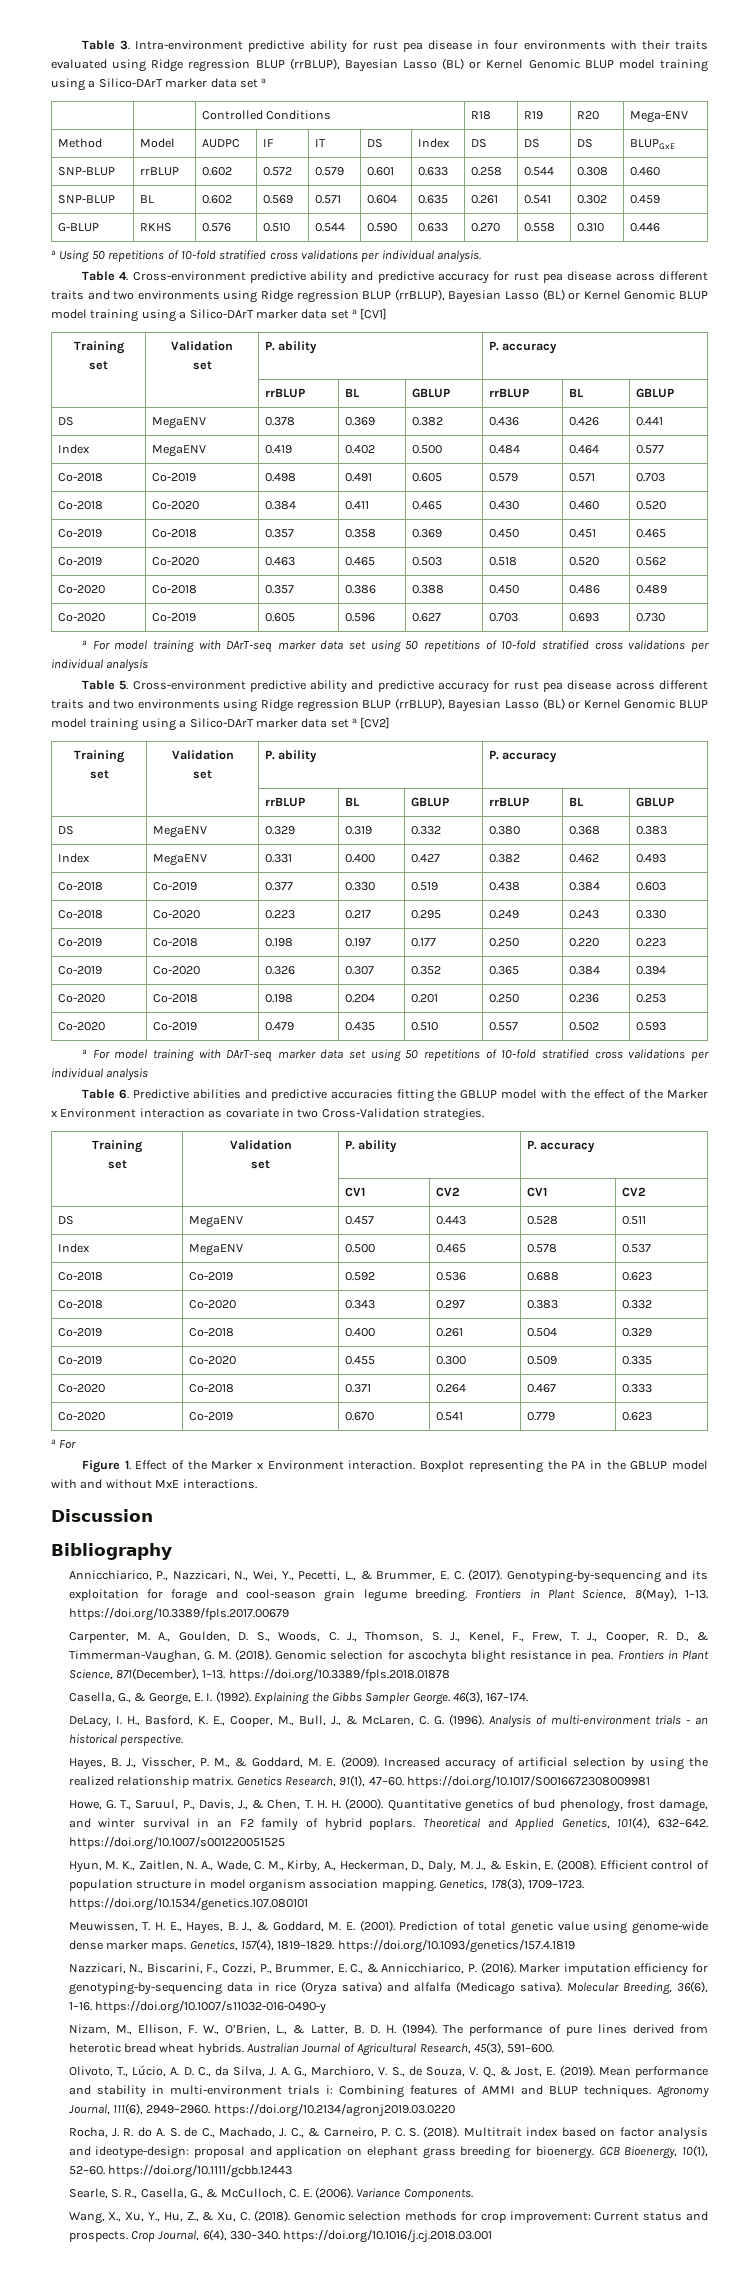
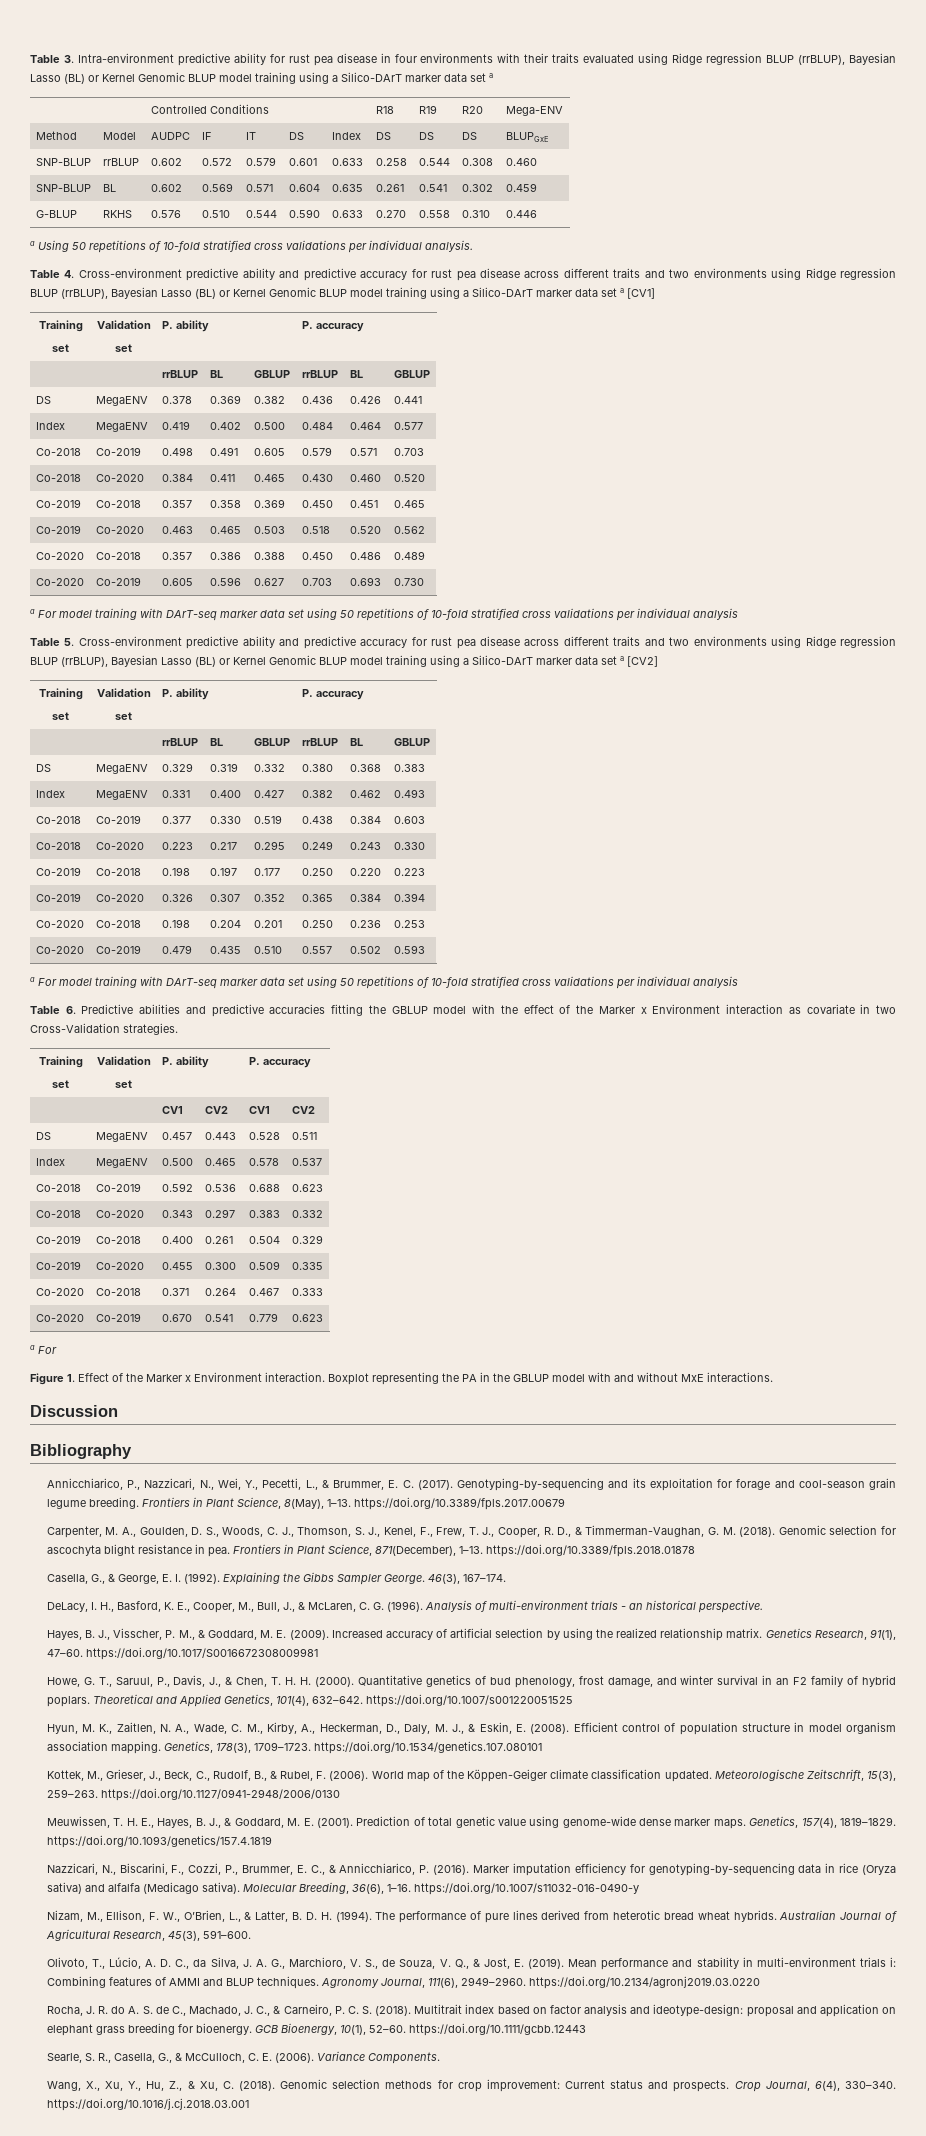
+ Kottek, M., Grieser, J., Beck, C., Rudolf, B., & Rubel, F. (2006). World map of the Köppen-Geiger climate classification updated. Meteorologische Zeitschrift, 15(3), 259–263. https://doi.org/10.1127/0941-2948/2006/0130

